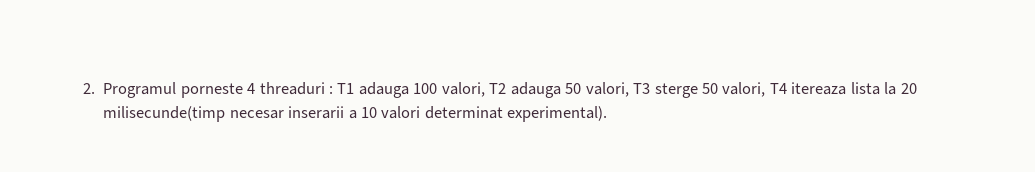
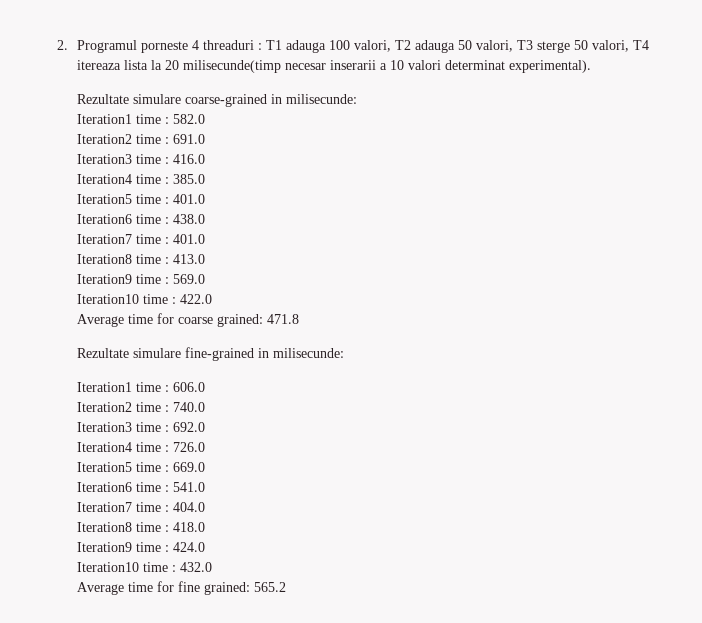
+ Rezultate simulare coarse-grained in milisecunde:
+ Iteration1 time : 582.0
+ Iteration2 time : 691.0
+ Iteration3 time : 416.0
+ Iteration4 time : 385.0
+ Iteration5 time : 401.0
+ Iteration6 time : 438.0
+ Iteration7 time : 401.0
+ Iteration8 time : 413.0
+ Iteration9 time : 569.0
+ Iteration10 time : 422.0
+ Average time for coarse grained: 471.8
+ Rezultate simulare fine-grained in milisecunde:
+ Iteration1 time : 606.0
+ Iteration2 time : 740.0
+ Iteration3 time : 692.0
+ Iteration4 time : 726.0
+ Iteration5 time : 669.0
+ Iteration6 time : 541.0
+ Iteration7 time : 404.0
+ Iteration8 time : 418.0
+ Iteration9 time : 424.0
+ Iteration10 time : 432.0
+ Average time for fine grained: 565.2

